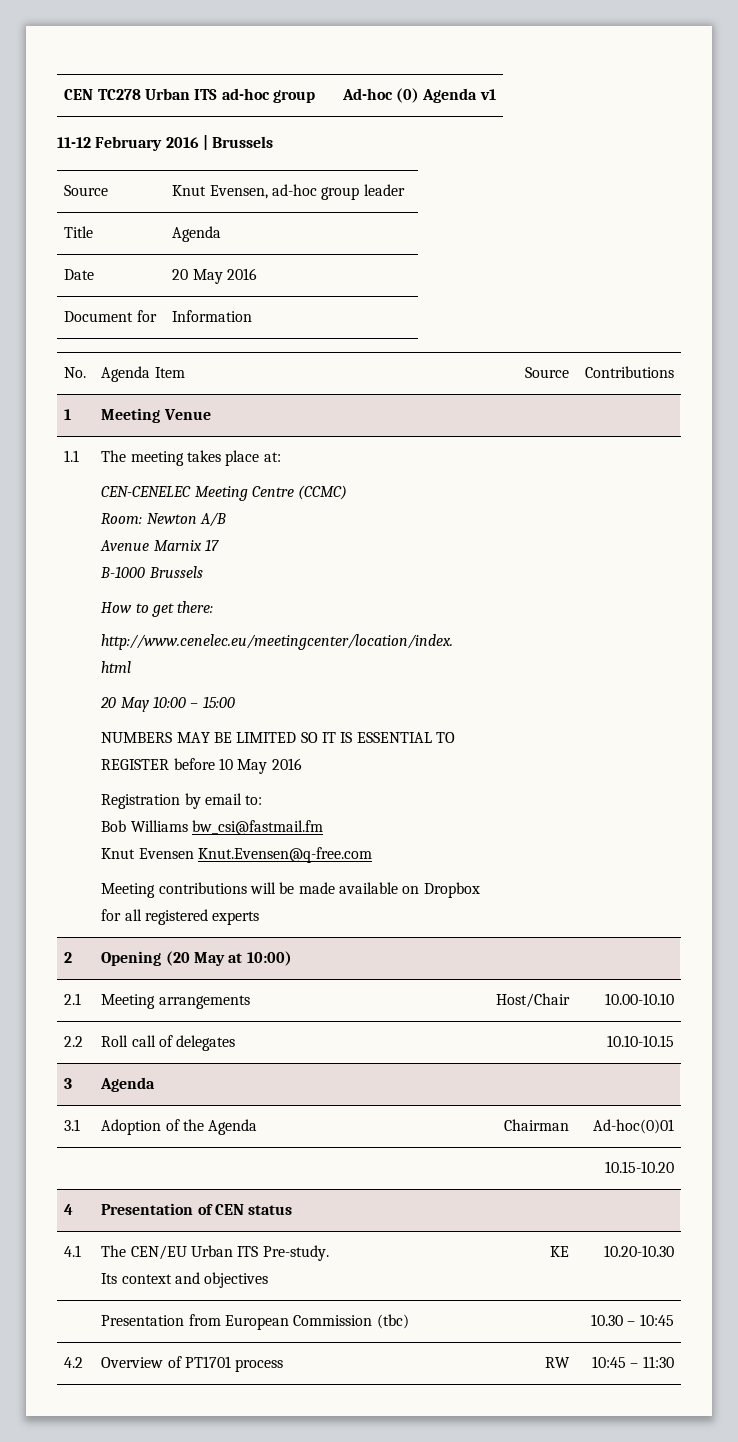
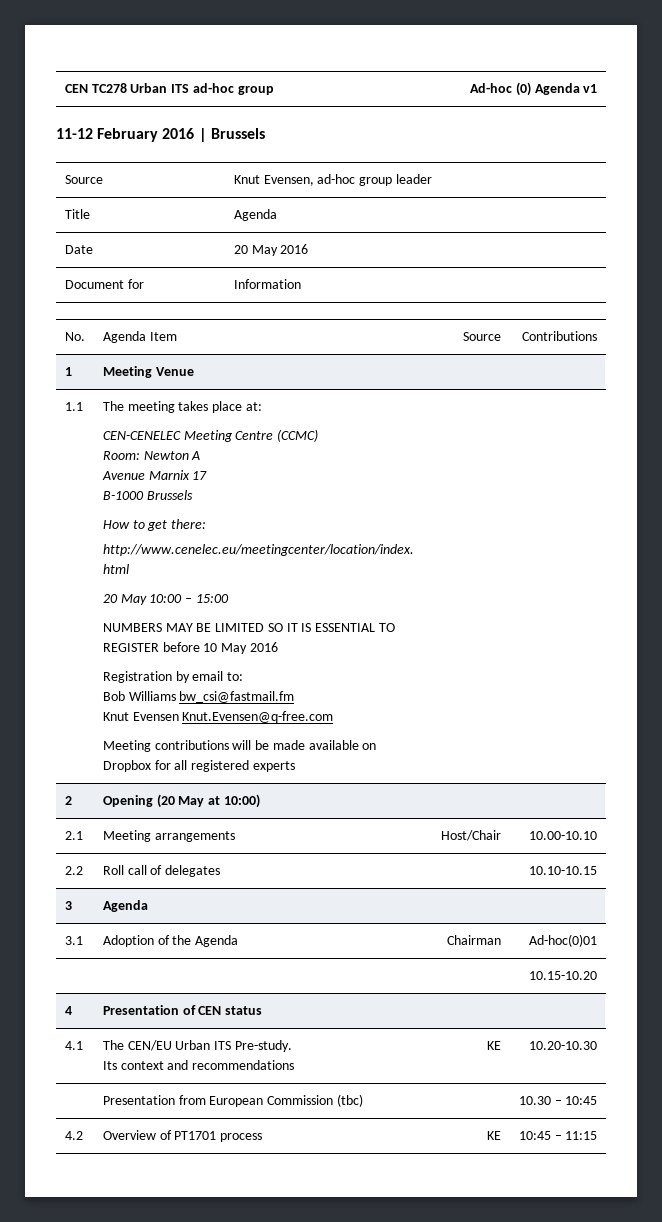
- Room: Newton A/B
+ Room: Newton A
  4.1 | The CEN/EU Urban ITS Pre-study.
- Its context and objectives | KE | 10.20-10.30
+ Its context and recommendations | KE | 10.20-10.30
- 4.2 | Overview of PT1701 process | RW | 10:45 – 11:30
+ 4.2 | Overview of PT1701 process | KE | 10:45 – 11:15

